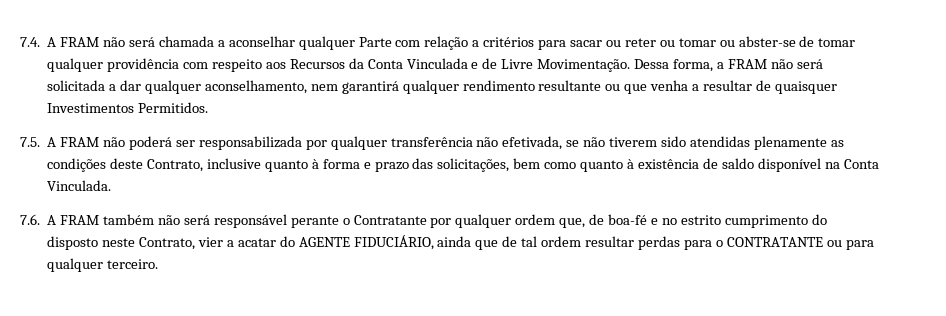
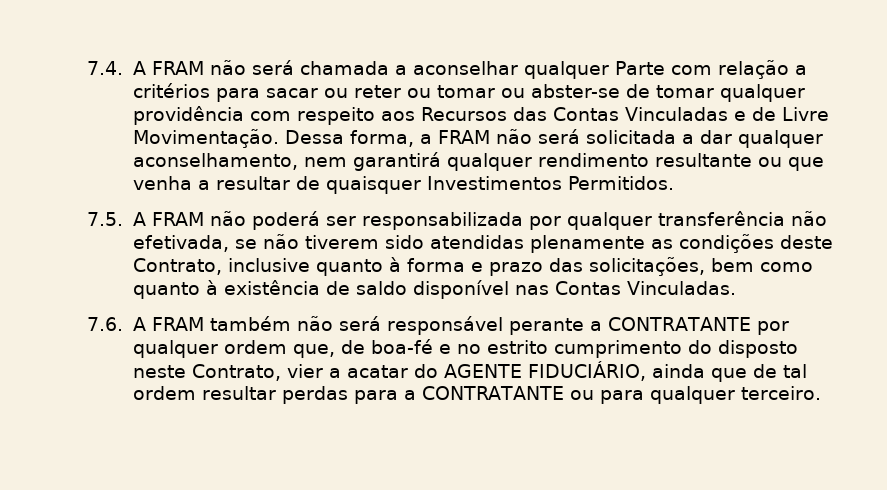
- 7.4. A FRAM não será chamada a aconselhar qualquer Parte com relação a critérios para sacar ou reter ou tomar ou abster-se de tomar qualquer providência com respeito aos Recursos da Conta Vinculada e de Livre Movimentação.
+ 7.4. A FRAM não será chamada a aconselhar qualquer Parte com relação a critérios para sacar ou reter ou tomar ou abster-se de tomar qualquer providência com respeito aos Recursos das Contas Vinculadas e de Livre Movimentação.
- 7.5. A FRAM não poderá ser responsabilizada por qualquer transferência não efetivada, se não tiverem sido atendidas plenamente as condições deste Contrato, inclusive quanto à forma e prazo das solicitações, bem como quanto à existência de saldo disponível na Conta Vinculada.
+ 7.5. A FRAM não poderá ser responsabilizada por qualquer transferência não efetivada, se não tiverem sido atendidas plenamente as condições deste Contrato, inclusive quanto à forma e prazo das solicitações, bem como quanto à existência de saldo disponível nas Contas Vinculadas.
- 7.6. A FRAM também não será responsável perante o Contratante por qualquer ordem que, de boa-fé e no estrito cumprimento do disposto neste Contrato, vier a acatar do AGENTE FIDUCIÁRIO, ainda que de tal ordem resultar perdas para o CONTRATANTE ou para qualquer terceiro.
+ 7.6. A FRAM também não será responsável perante a CONTRATANTE por qualquer ordem que, de boa-fé e no estrito cumprimento do disposto neste Contrato, vier a acatar do AGENTE FIDUCIÁRIO, ainda que de tal ordem resultar perdas para a CONTRATANTE ou para qualquer terceiro.

